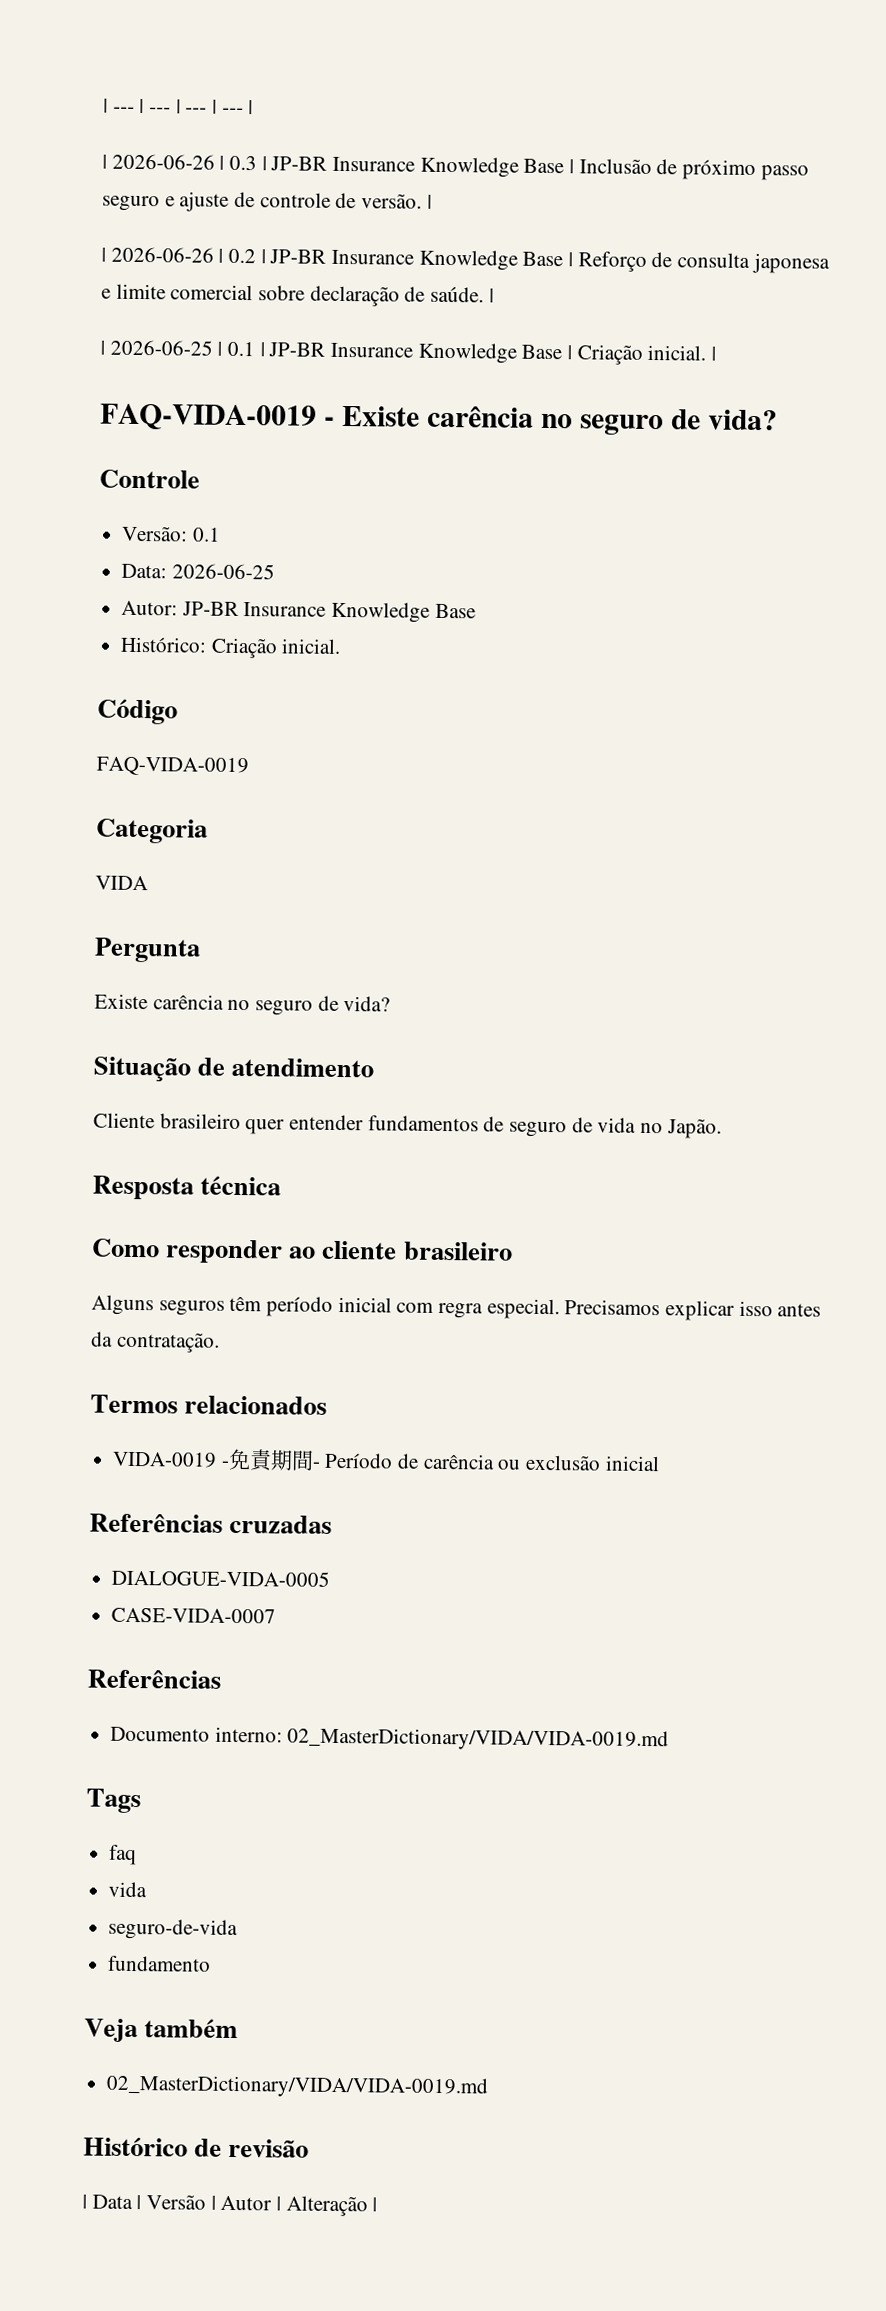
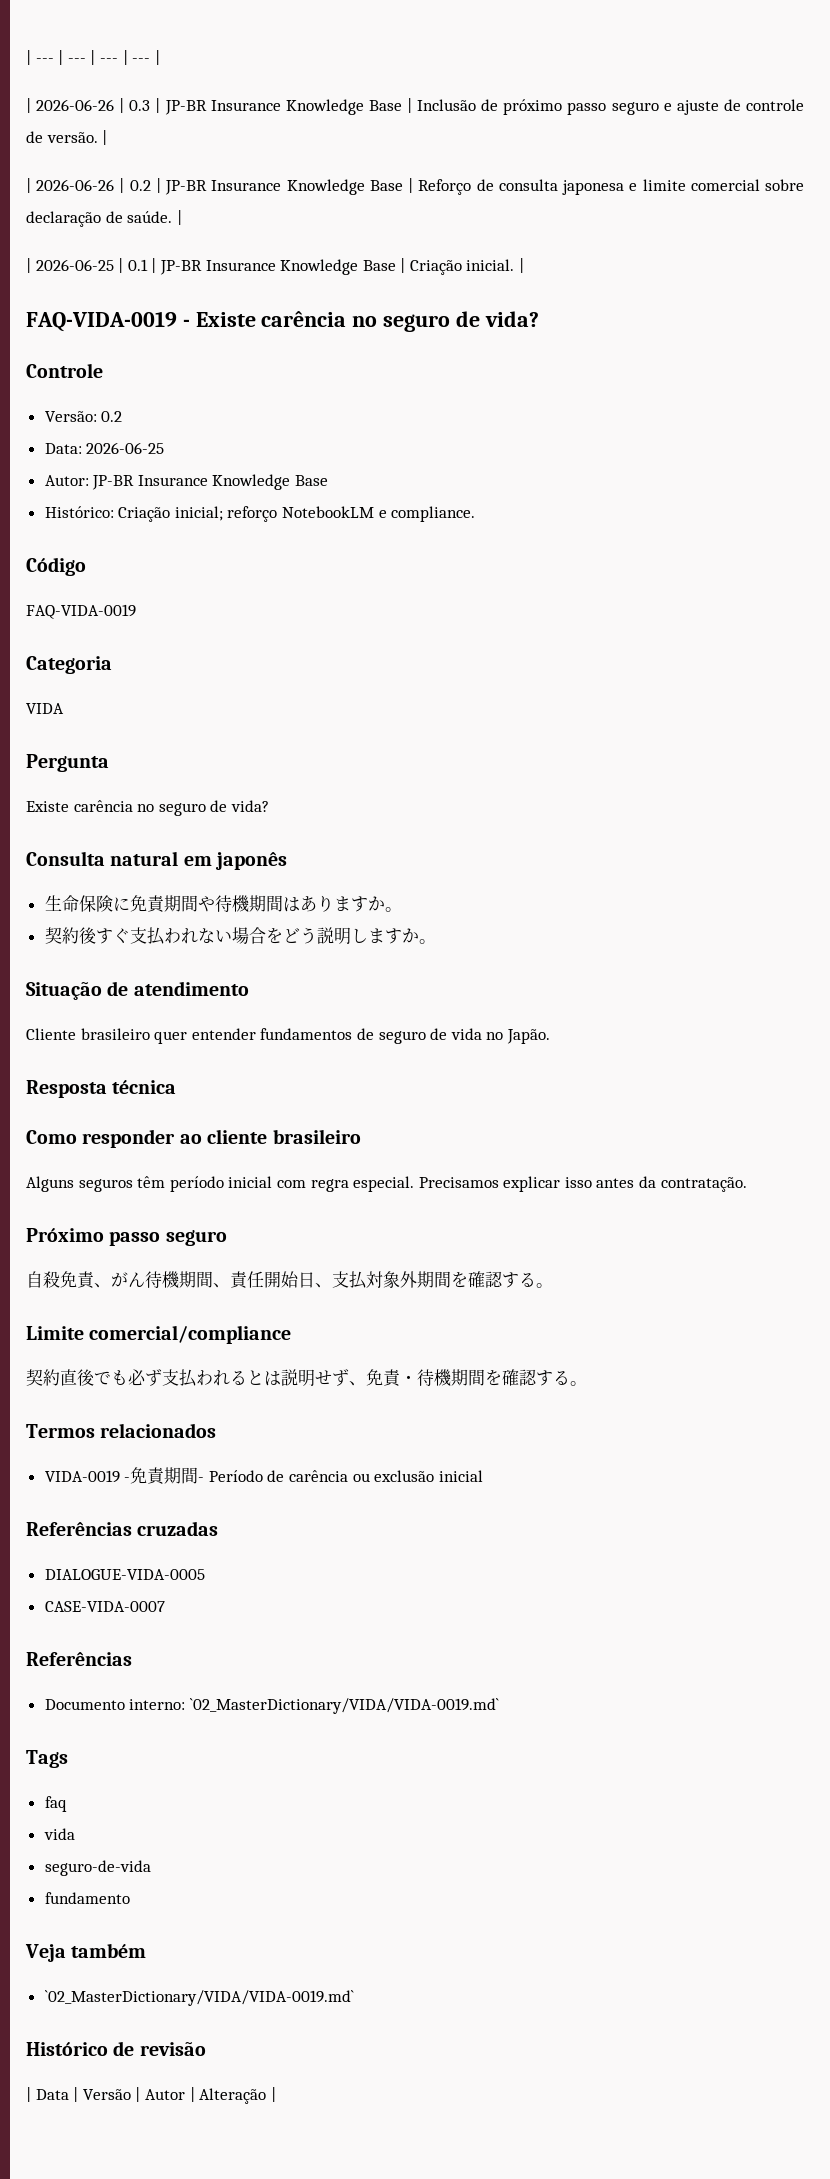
- Versão: 0.1
+ Versão: 0.2
- Histórico: Criação inicial.
+ Histórico: Criação inicial; reforço NotebookLM e compliance.
+ Consulta natural em japonês
+ 生命保険に免責期間や待機期間はありますか。
+ 契約後すぐ支払われない場合をどう説明しますか。
+ Próximo passo seguro
+ 自殺免責、がん待機期間、責任開始日、支払対象外期間を確認する。
+ Limite comercial/compliance
+ 契約直後でも必ず支払われるとは説明せず、免責・待機期間を確認する。
- Documento interno: 02_MasterDictionary/VIDA/VIDA-0019.md
+ Documento interno: `02_MasterDictionary/VIDA/VIDA-0019.md`
  Veja também
- 02_MasterDictionary/VIDA/VIDA-0019.md
+ `02_MasterDictionary/VIDA/VIDA-0019.md`

